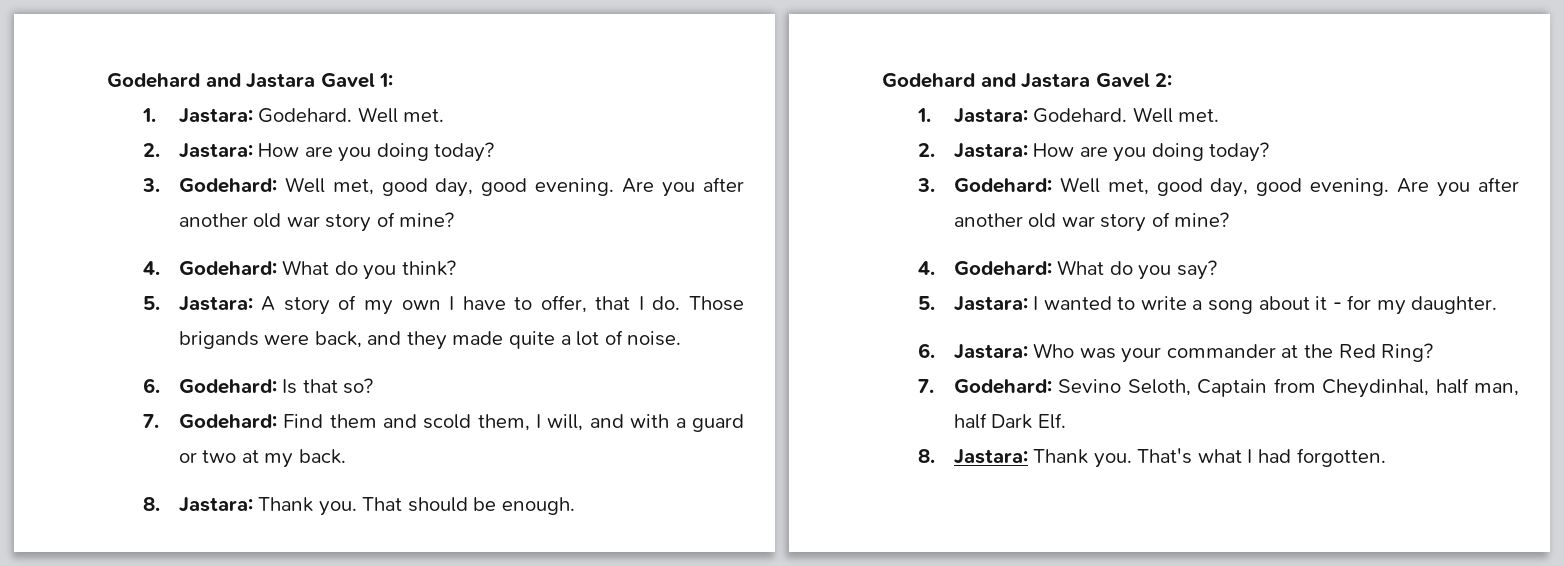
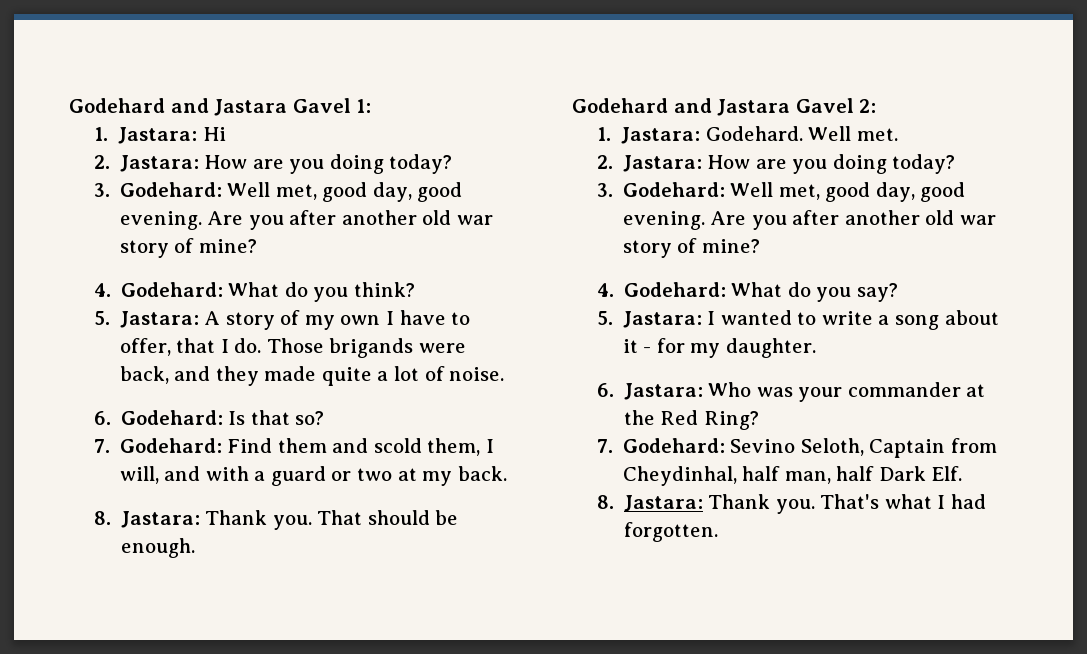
  Godehard and Jastara Gavel 1:
- 1. Jastara: Godehard. Well met.
+ 1. Jastara: Hi

